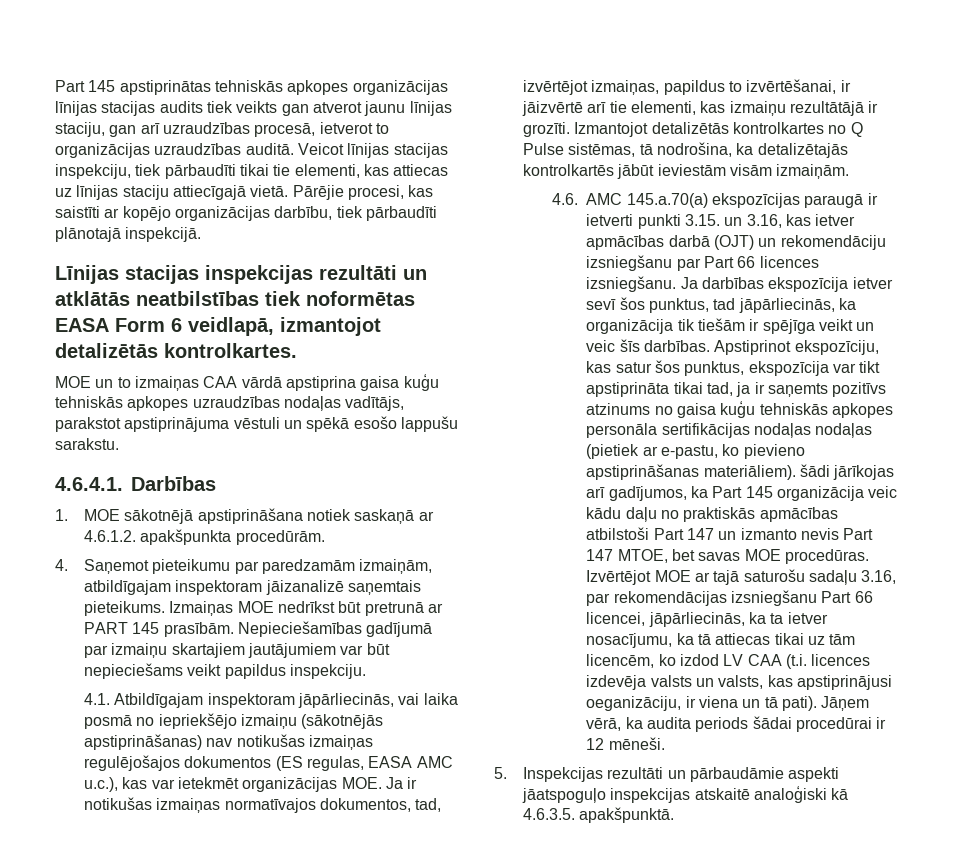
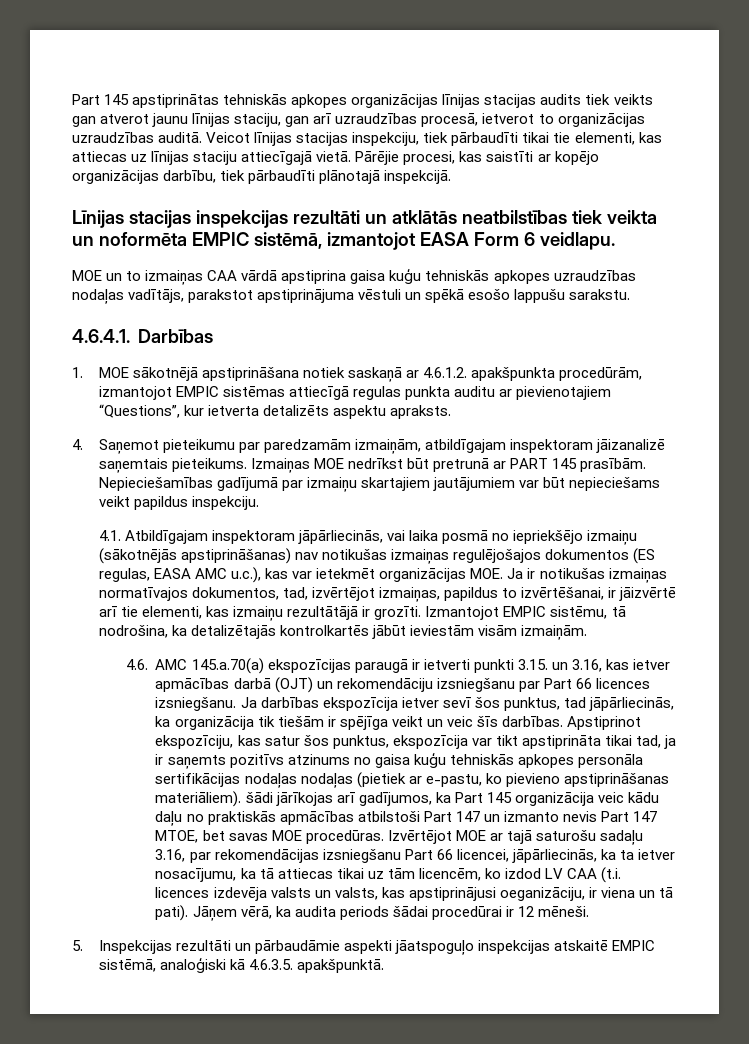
- Līnijas stacijas inspekcijas rezultāti un atklātās neatbilstības tiek noformētas EASA Form 6 veidlapā, izmantojot detalizētās kontrolkartes.
+ Līnijas stacijas inspekcijas rezultāti un atklātās neatbilstības tiek veikta un noformēta EMPIC sistēmā, izmantojot EASA Form 6 veidlapu.
- 1. MOE sākotnējā apstiprināšana notiek saskaņā ar 4.6.1.2. apakšpunkta procedūrām.
+ 1. MOE sākotnējā apstiprināšana notiek saskaņā ar 4.6.1.2. apakšpunkta procedūrām, izmantojot EMPIC sistēmas attiecīgā regulas punkta auditu ar pievienotajiem “Questions”, kur ietverta detalizēts aspektu apraksts.
- Izmantojot detalizētās kontrolkartes no Q Pulse sistēmas, tā nodrošina, ka detalizētajās kontrolkartēs jābūt ieviestām visām izmaiņām.
+ Izmantojot EMPIC sistēmu, tā nodrošina, ka detalizētajās kontrolkartēs jābūt ieviestām visām izmaiņām.
- 5. Inspekcijas rezultāti un pārbaudāmie aspekti jāatspoguļo inspekcijas atskaitē analoģiski kā 4.6.3.5. apakšpunktā.
+ 5. Inspekcijas rezultāti un pārbaudāmie aspekti jāatspoguļo inspekcijas atskaitē EMPIC sistēmā, analoģiski kā 4.6.3.5. apakšpunktā.

